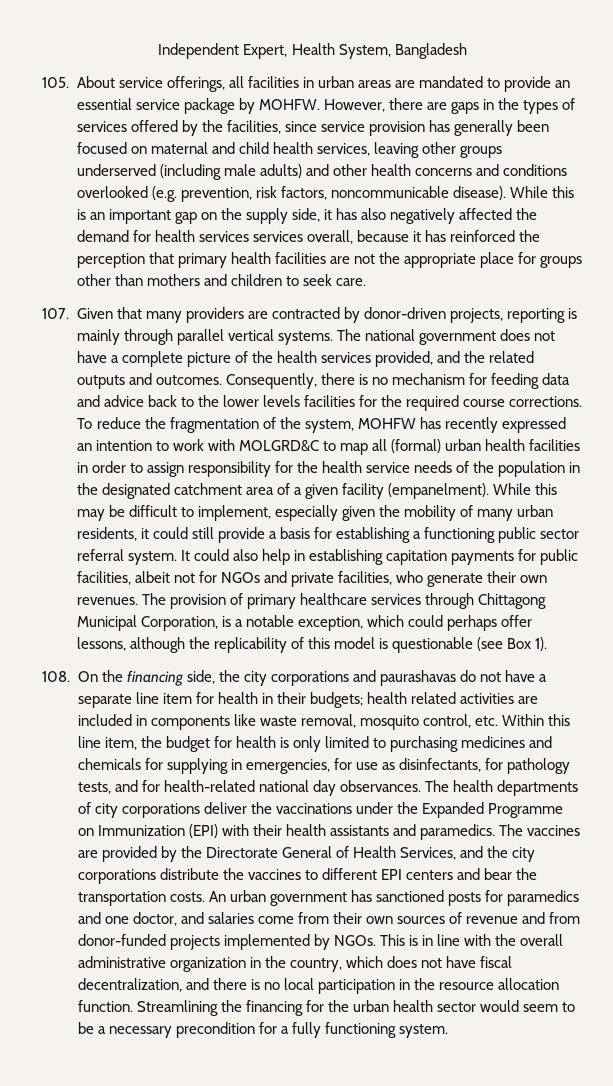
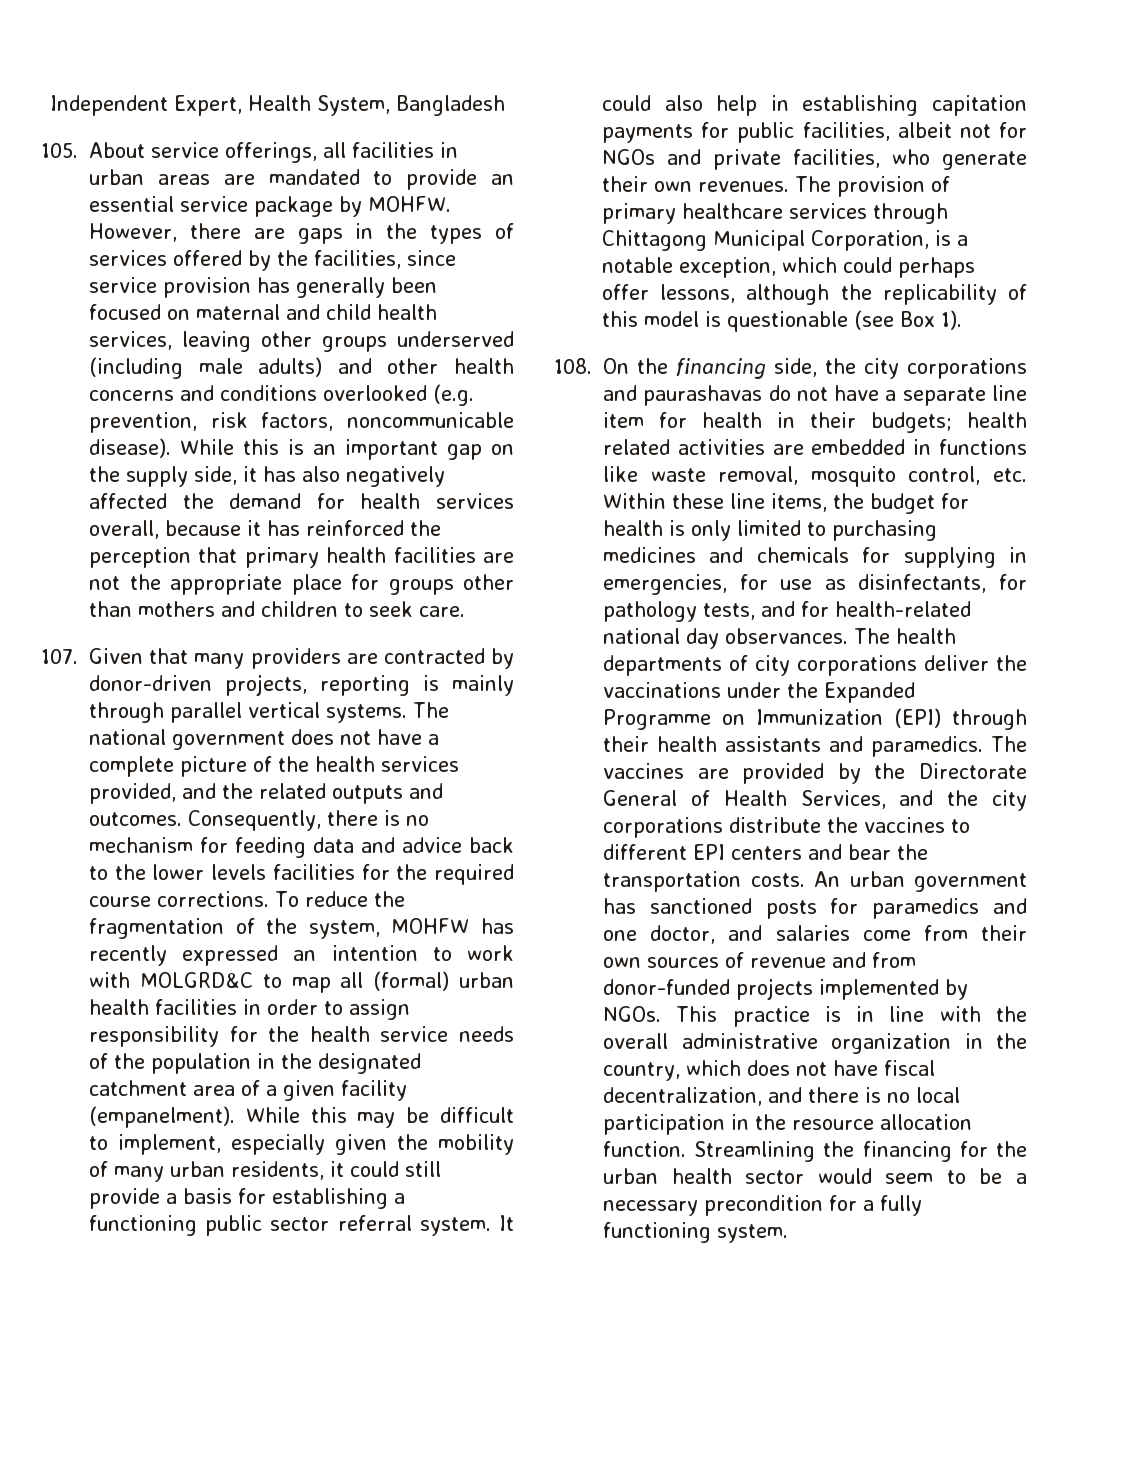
- While this is an important gap on the supply side, it has also negatively affected the demand for health services services overall, because it has reinforced the perception that primary health facilities are not the appropriate place for groups other than mothers and children to seek care.
+ While this is an important gap on the supply side, it has also negatively affected the demand for health services overall, because it has reinforced the perception that primary health facilities are not the appropriate place for groups other than mothers and children to seek care.
- health related activities are included in components like waste removal, mosquito control, etc. Within this line item, the budget for health is only limited to purchasing medicines and chemicals for supplying in emergencies, for use as disinfectants, for pathology tests, and for health-related national day observances.
+ health related activities are embedded in functions like waste removal, mosquito control, etc. Within these line items, the budget for health is only limited to purchasing medicines and chemicals for supplying in emergencies, for use as disinfectants, for pathology tests, and for health-related national day observances.
- The health departments of city corporations deliver the vaccinations under the Expanded Programme on Immunization (EPI) with their health assistants and paramedics.
+ The health departments of city corporations deliver the vaccinations under the Expanded Programme on Immunization (EPI) through their health assistants and paramedics.
- This is in line with the overall administrative organization in the country, which does not have fiscal decentralization, and there is no local participation in the resource allocation function.
+ This practice is in line with the overall administrative organization in the country, which does not have fiscal decentralization, and there is no local participation in the resource allocation function.

